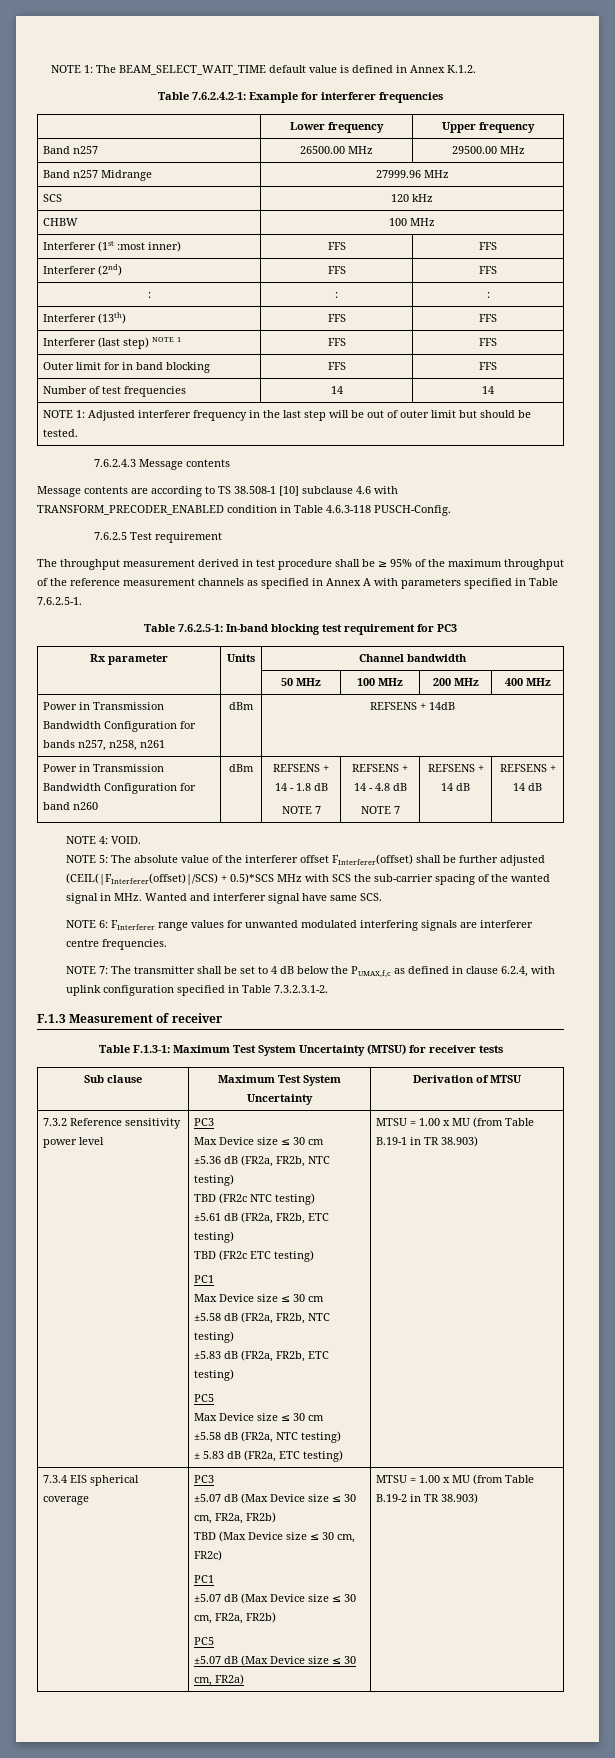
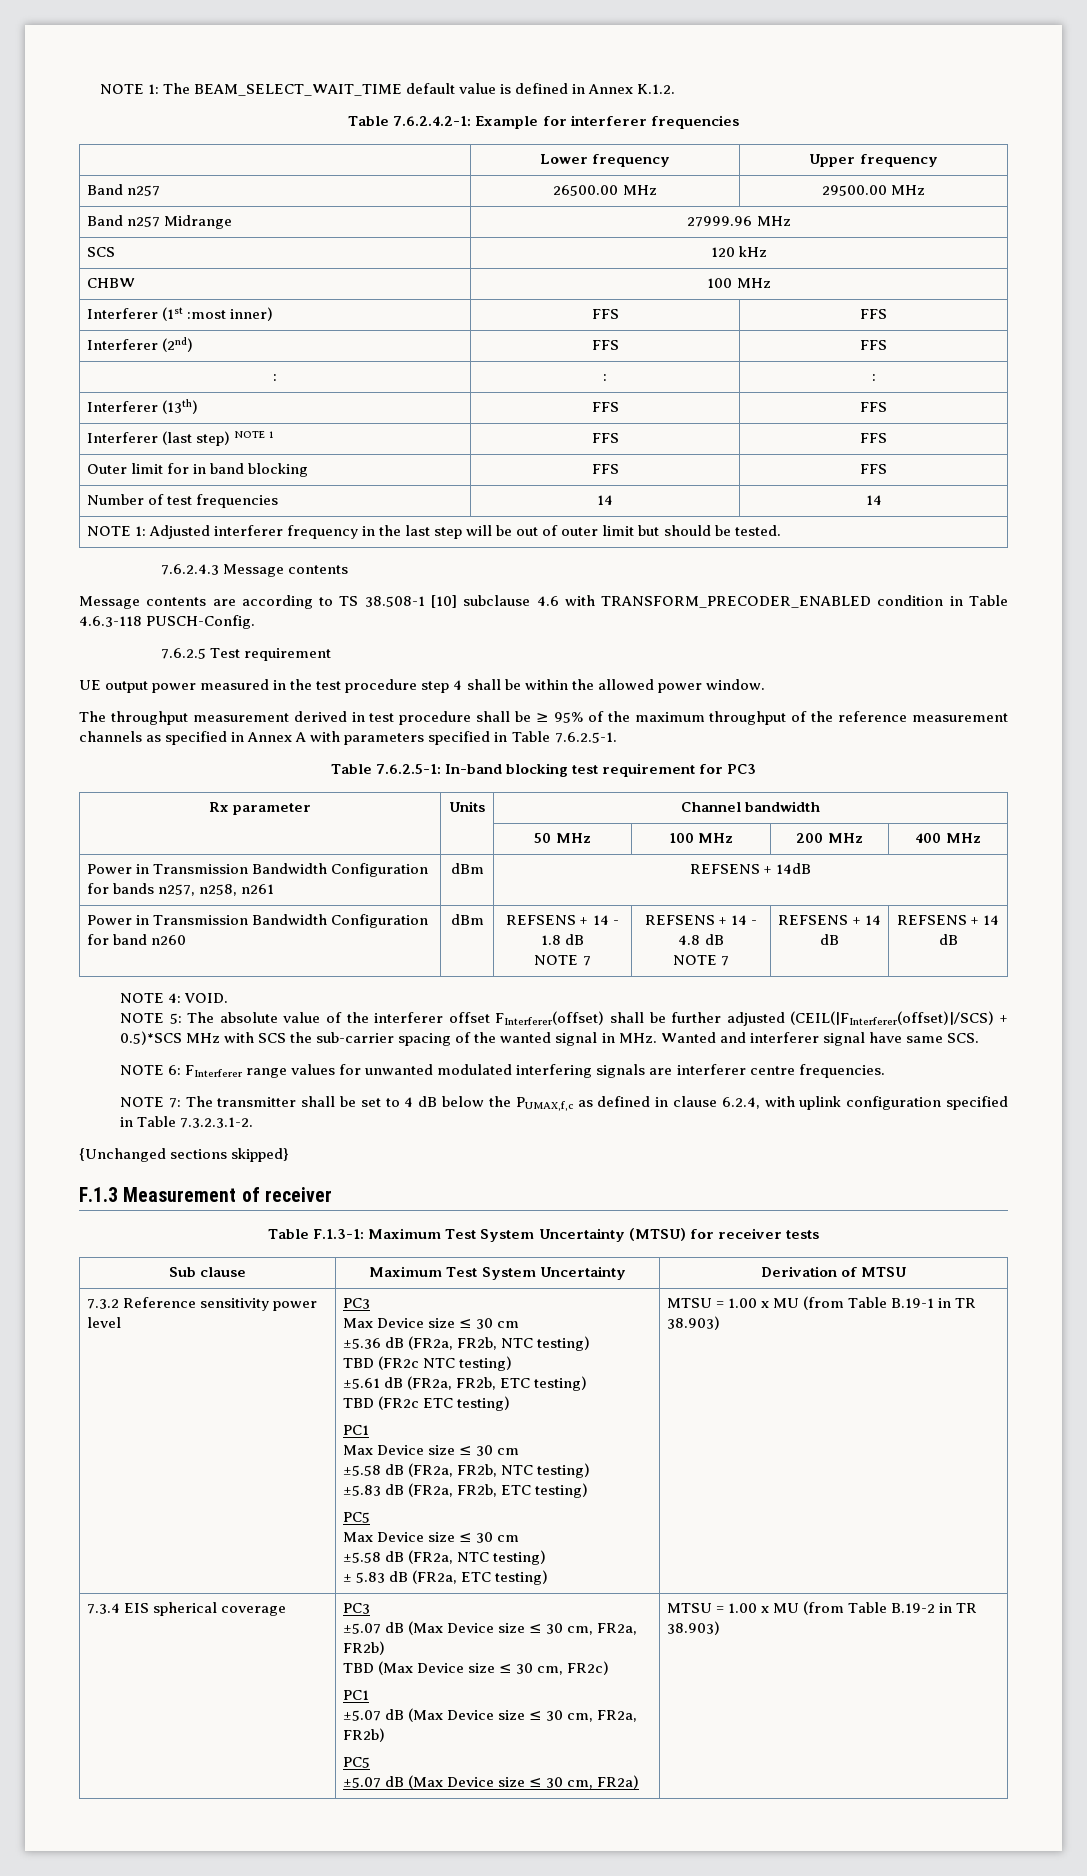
+ UE output power measured in the test procedure step 4 shall be within the allowed power window.
+ {Unchanged sections skipped}

